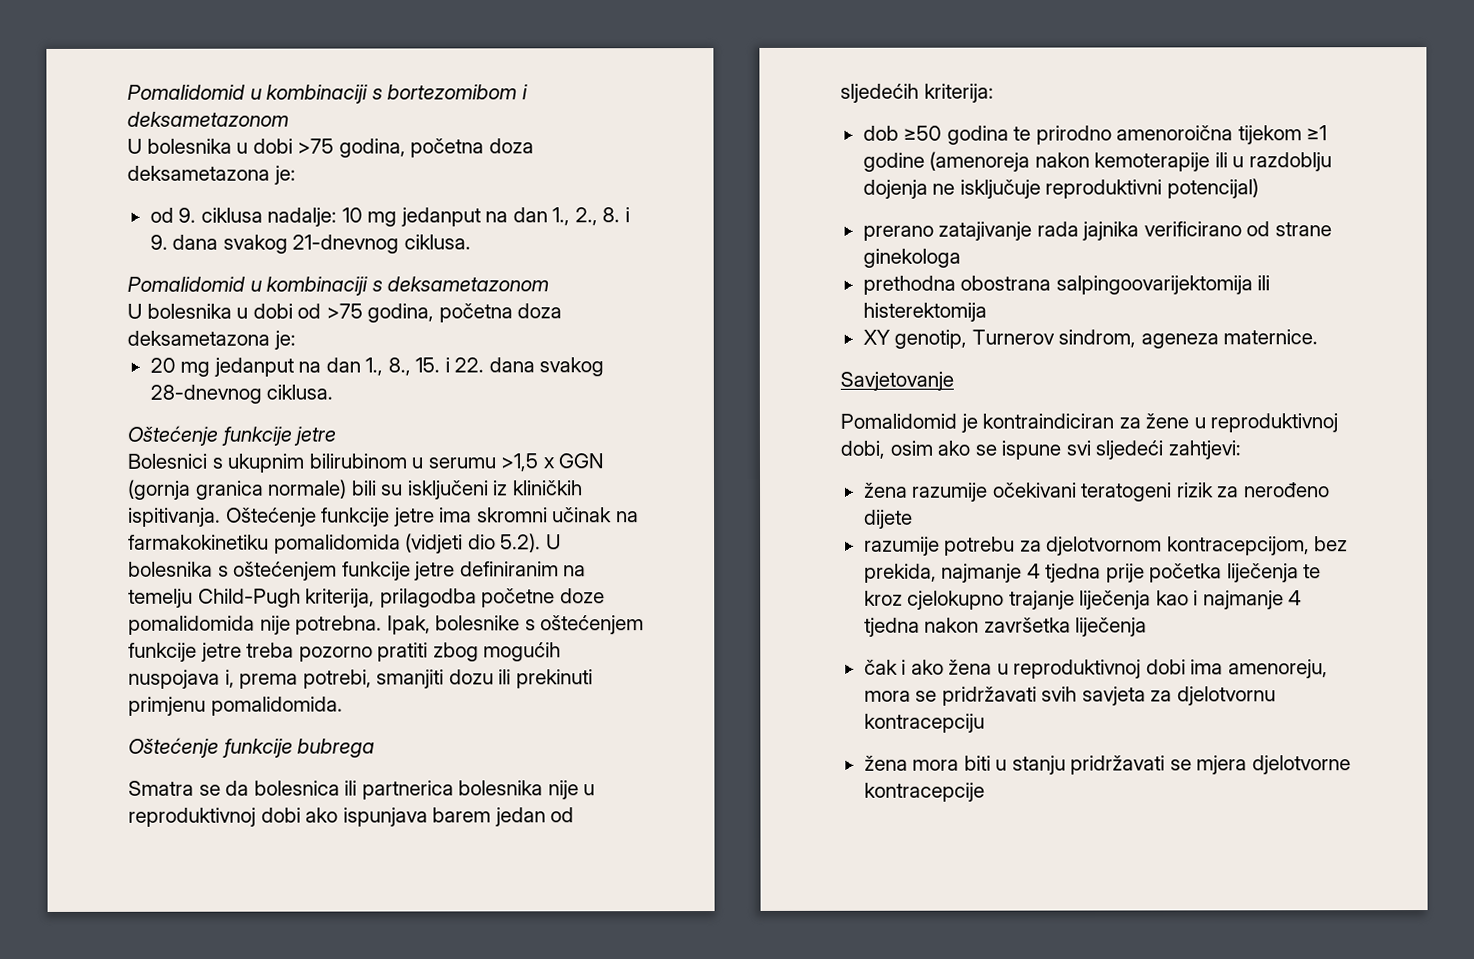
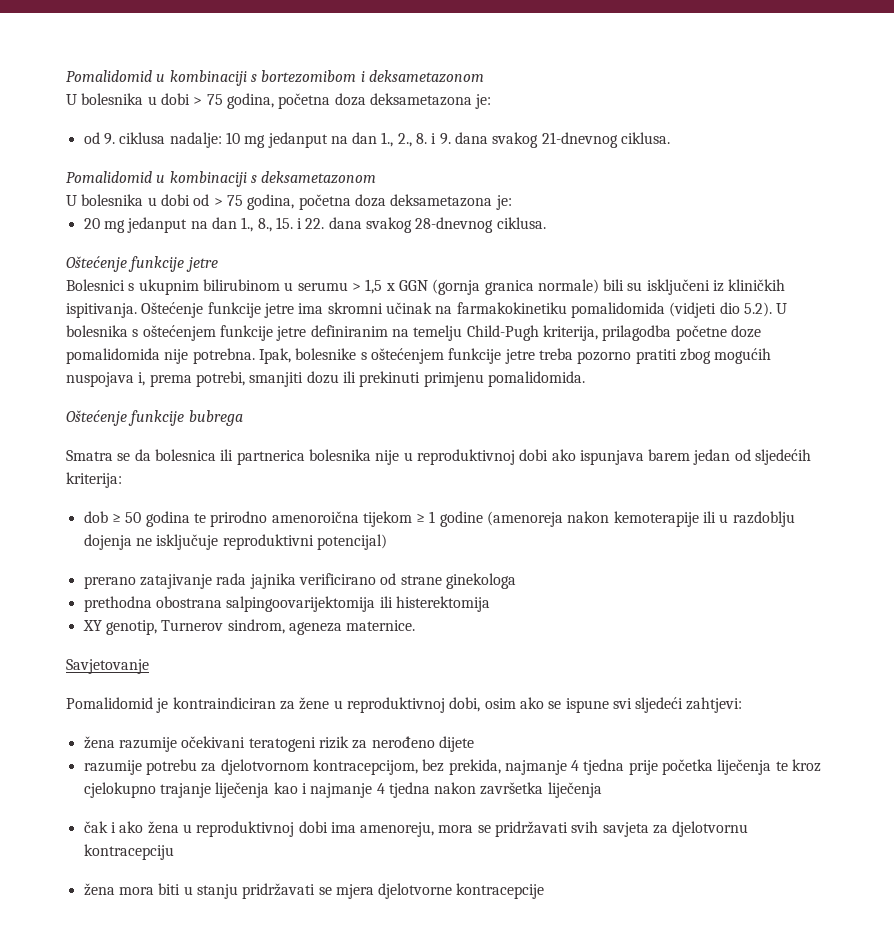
- U bolesnika u dobi >75 godina, početna doza deksametazona je:
+ U bolesnika u dobi > 75 godina, početna doza deksametazona je:
- U bolesnika u dobi od >75 godina, početna doza deksametazona je:
+ U bolesnika u dobi od > 75 godina, početna doza deksametazona je:
- Bolesnici s ukupnim bilirubinom u serumu >1,5 x GGN (gornja granica normale) bili su isključeni iz kliničkih ispitivanja.
+ Bolesnici s ukupnim bilirubinom u serumu > 1,5 x GGN (gornja granica normale) bili su isključeni iz kliničkih ispitivanja.
- dob ≥50 godina te prirodno amenoroična tijekom ≥1 godine (amenoreja nakon kemoterapije ili u razdoblju dojenja ne isključuje reproduktivni potencijal)
+ dob ≥ 50 godina te prirodno amenoroična tijekom ≥ 1 godine (amenoreja nakon kemoterapije ili u razdoblju dojenja ne isključuje reproduktivni potencijal)

